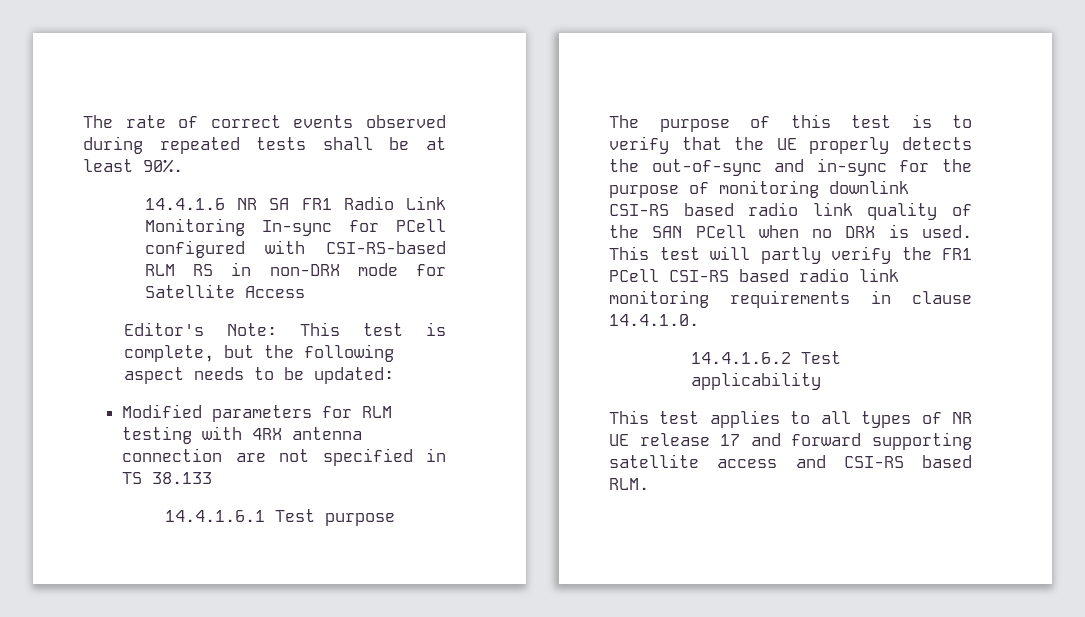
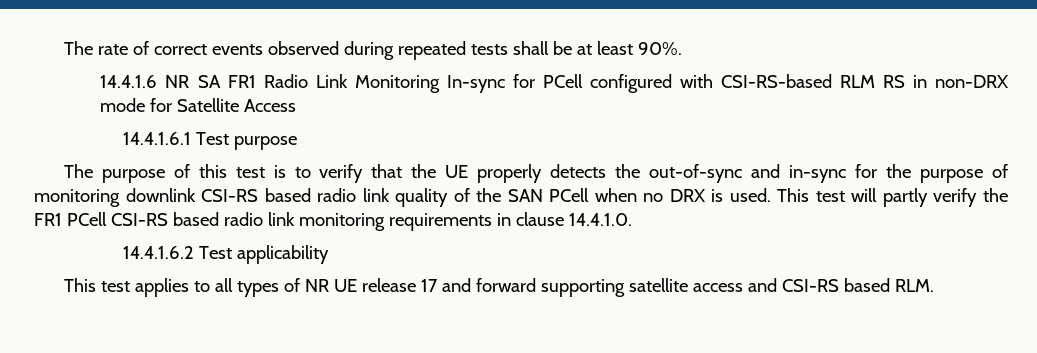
- Editor's Note: This test is complete, but the following aspect needs to be updated:
- Modified parameters for RLM testing with 4RX antenna connection are not specified in TS 38.133

